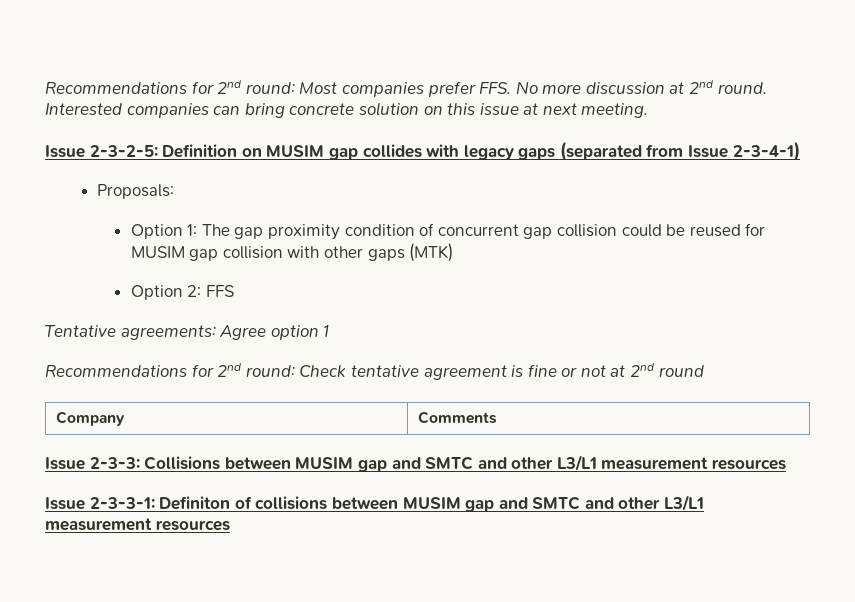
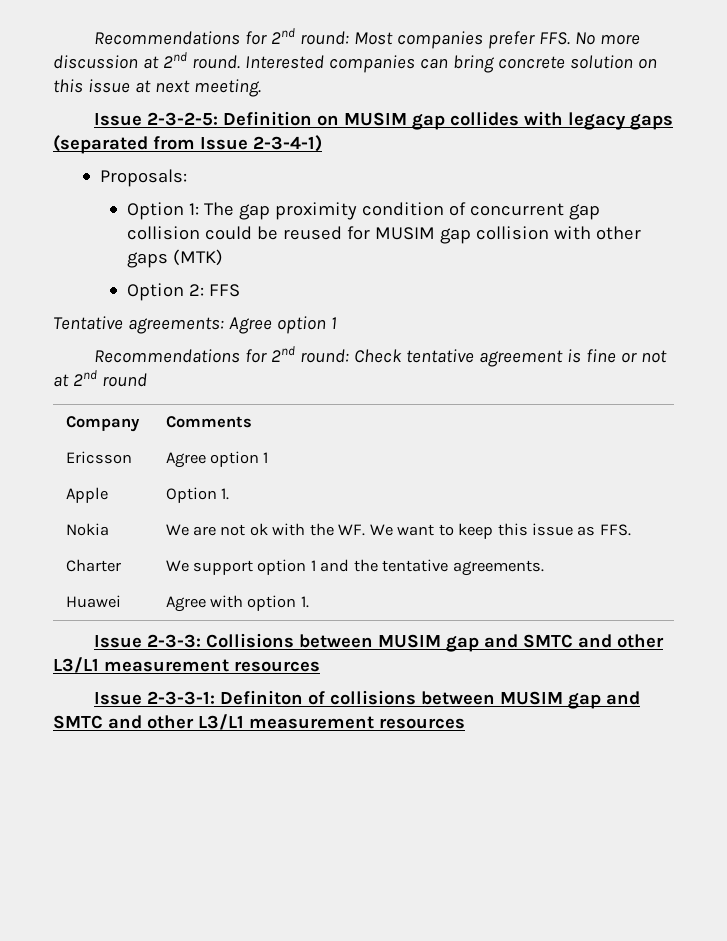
+ Ericsson | Agree option 1
+ Apple | Option 1.
+ Nokia | We are not ok with the WF. We want to keep this issue as FFS.
+ Charter | We support option 1 and the tentative agreements.
+ Huawei | Agree with option 1.

